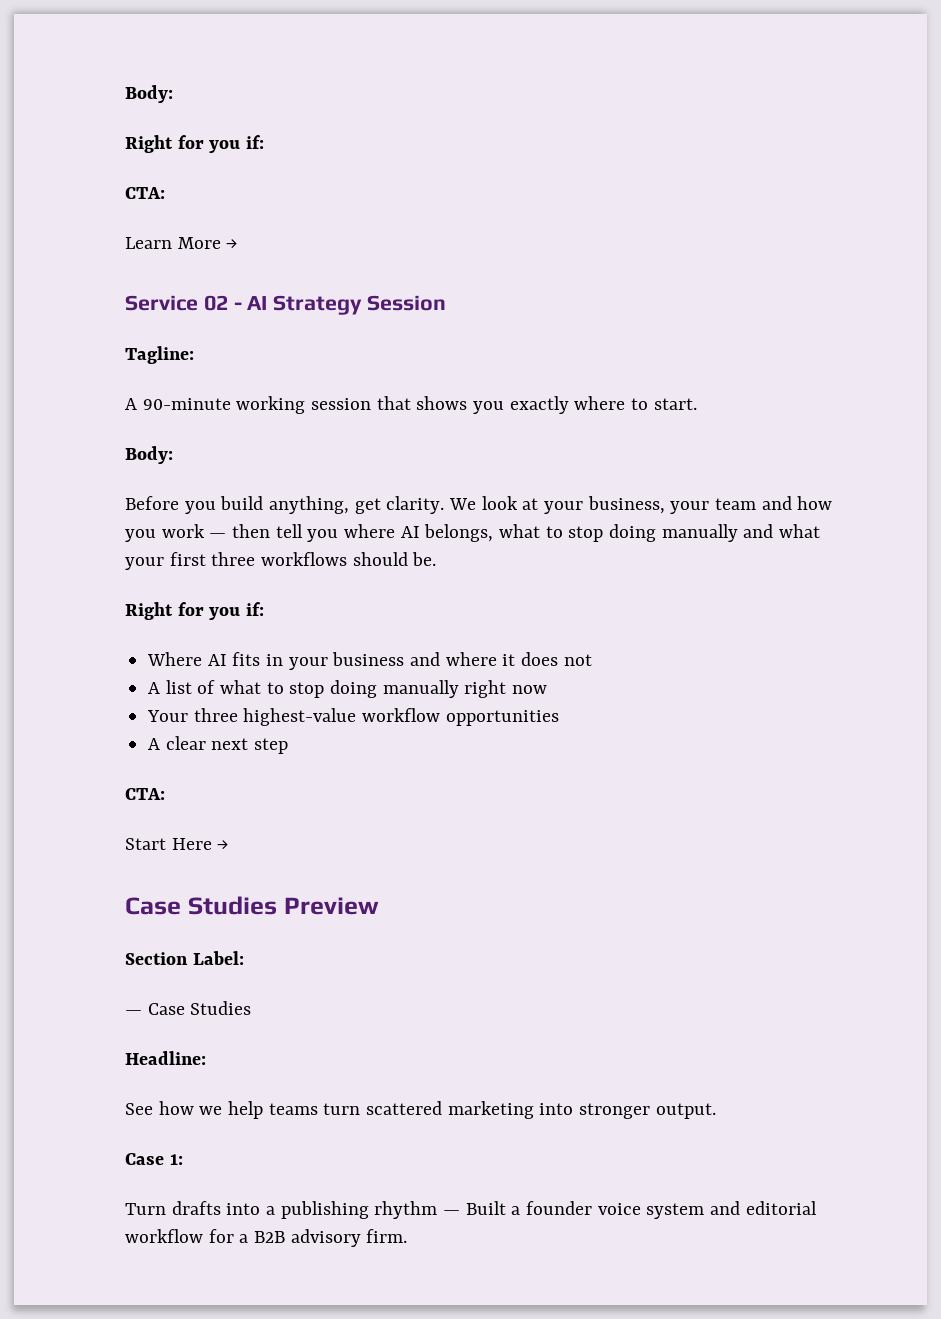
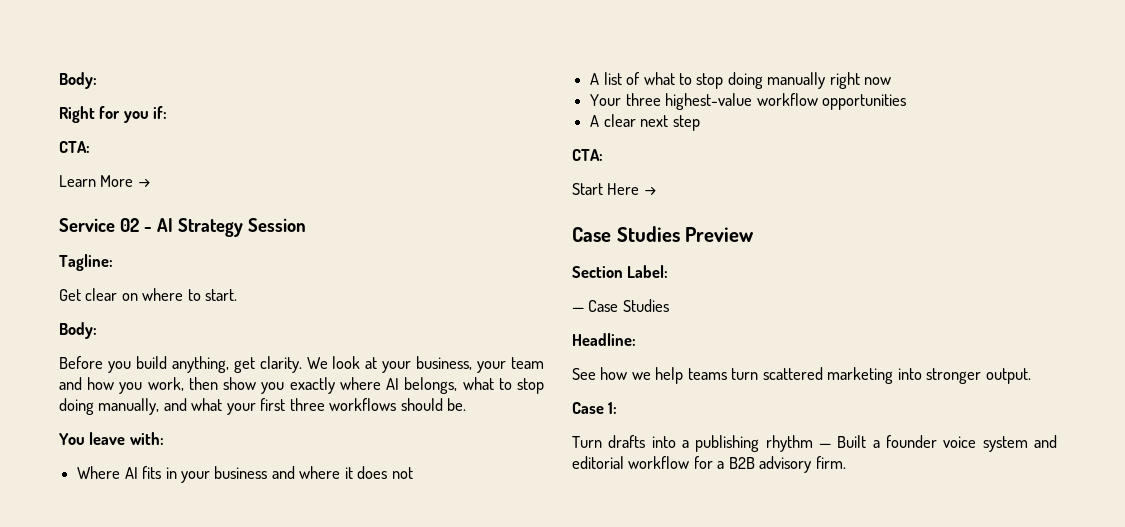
- A 90-minute working session that shows you exactly where to start.
+ Get clear on where to start.
- We look at your business, your team and how you work — then tell you where AI belongs, what to stop doing manually and what your first three workflows should be.
- Right for you if:
+ We look at your business, your team and how you work, then show you exactly where AI belongs, what to stop doing manually, and what your first three workflows should be.
+ You leave with:

